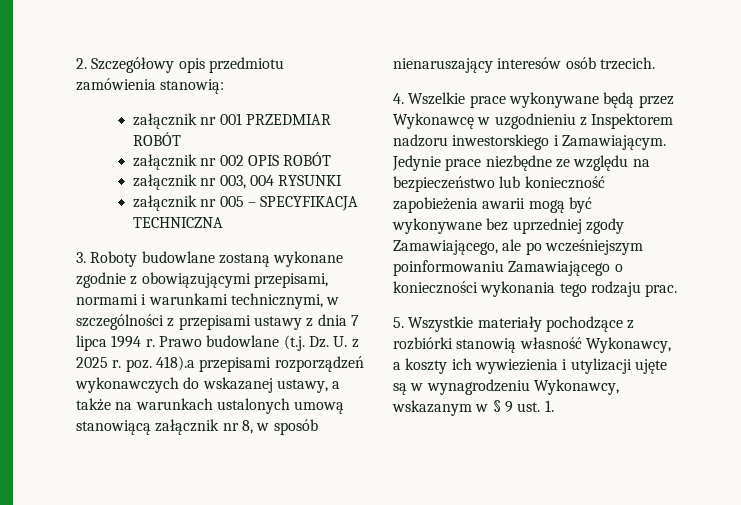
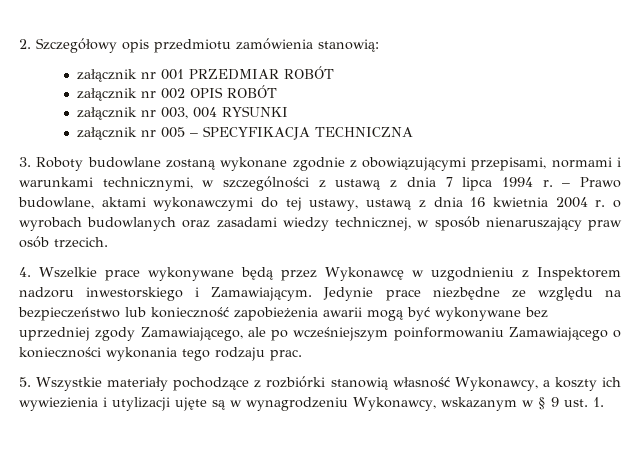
- 3. Roboty budowlane zostaną wykonane zgodnie z obowiązującymi przepisami, normami i warunkami technicznymi, w szczególności z przepisami ustawy z dnia 7 lipca 1994 r.
+ 3. Roboty budowlane zostaną wykonane zgodnie z obowiązującymi przepisami, normami i warunkami technicznymi, w szczególności z ustawą z dnia 7 lipca 1994 r.
- Prawo budowlane (t.j. Dz. U. z 2025 r. poz. 418).a przepisami rozporządzeń wykonawczych do wskazanej ustawy, a także na warunkach ustalonych umową stanowiącą załącznik nr 8, w sposób nienaruszający interesów osób trzecich.
+ – Prawo budowlane, aktami wykonawczymi do tej ustawy, ustawą z dnia 16 kwietnia 2004 r. o wyrobach budowlanych oraz zasadami wiedzy technicznej, w sposób nienaruszający praw osób trzecich.

